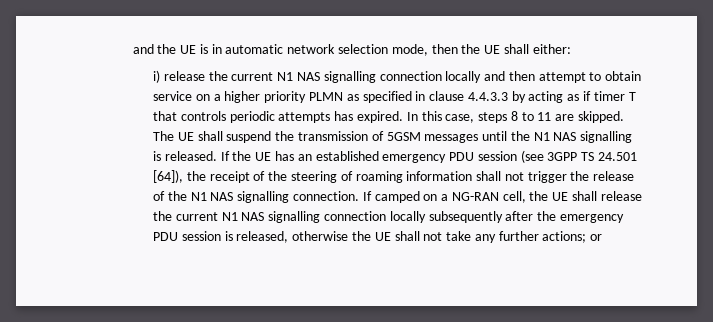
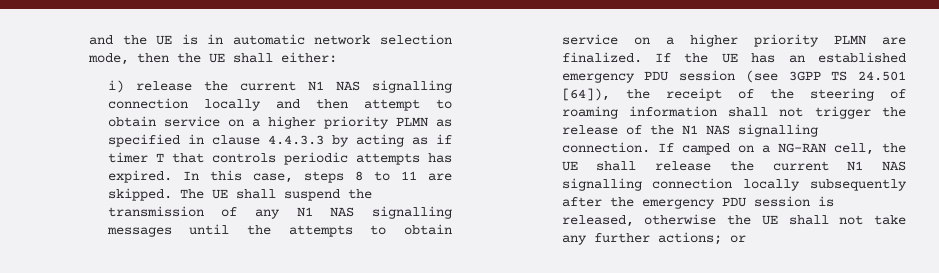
- The UE shall suspend the transmission of 5GSM messages until the N1 NAS signalling is released.
+ The UE shall suspend the transmission of any N1 NAS signalling messages until the attempts to obtain service on a higher priority PLMN are finalized.

